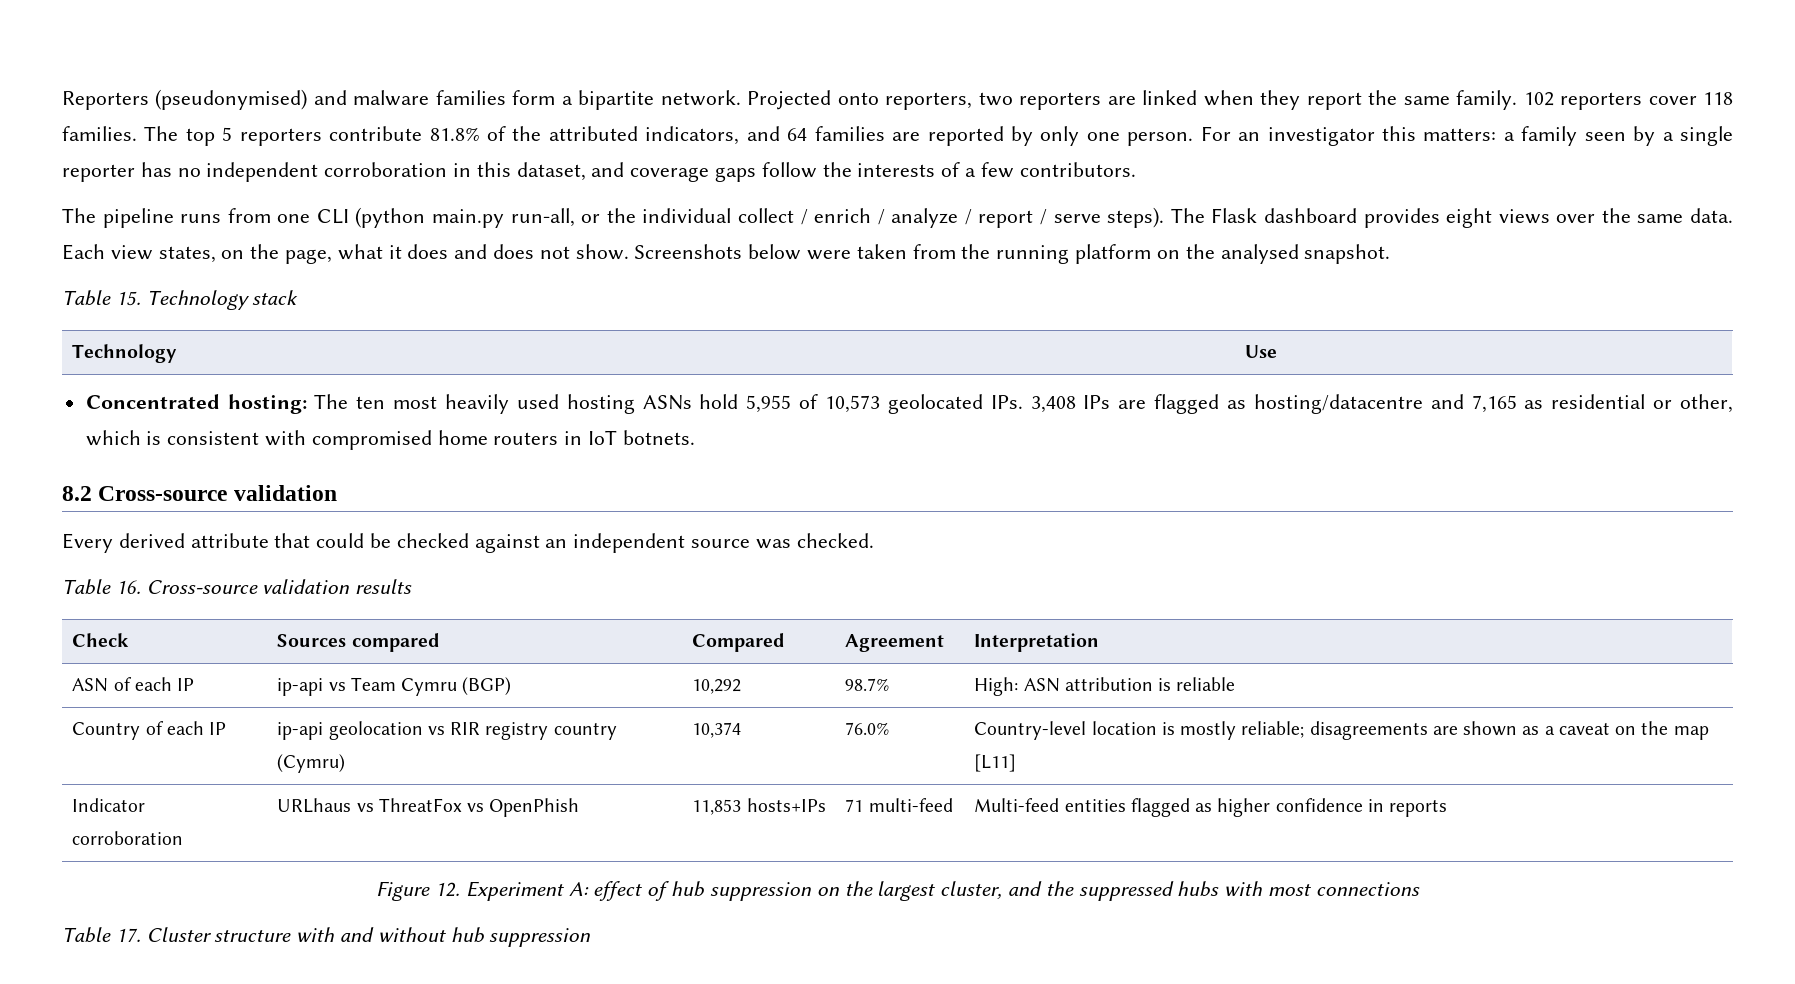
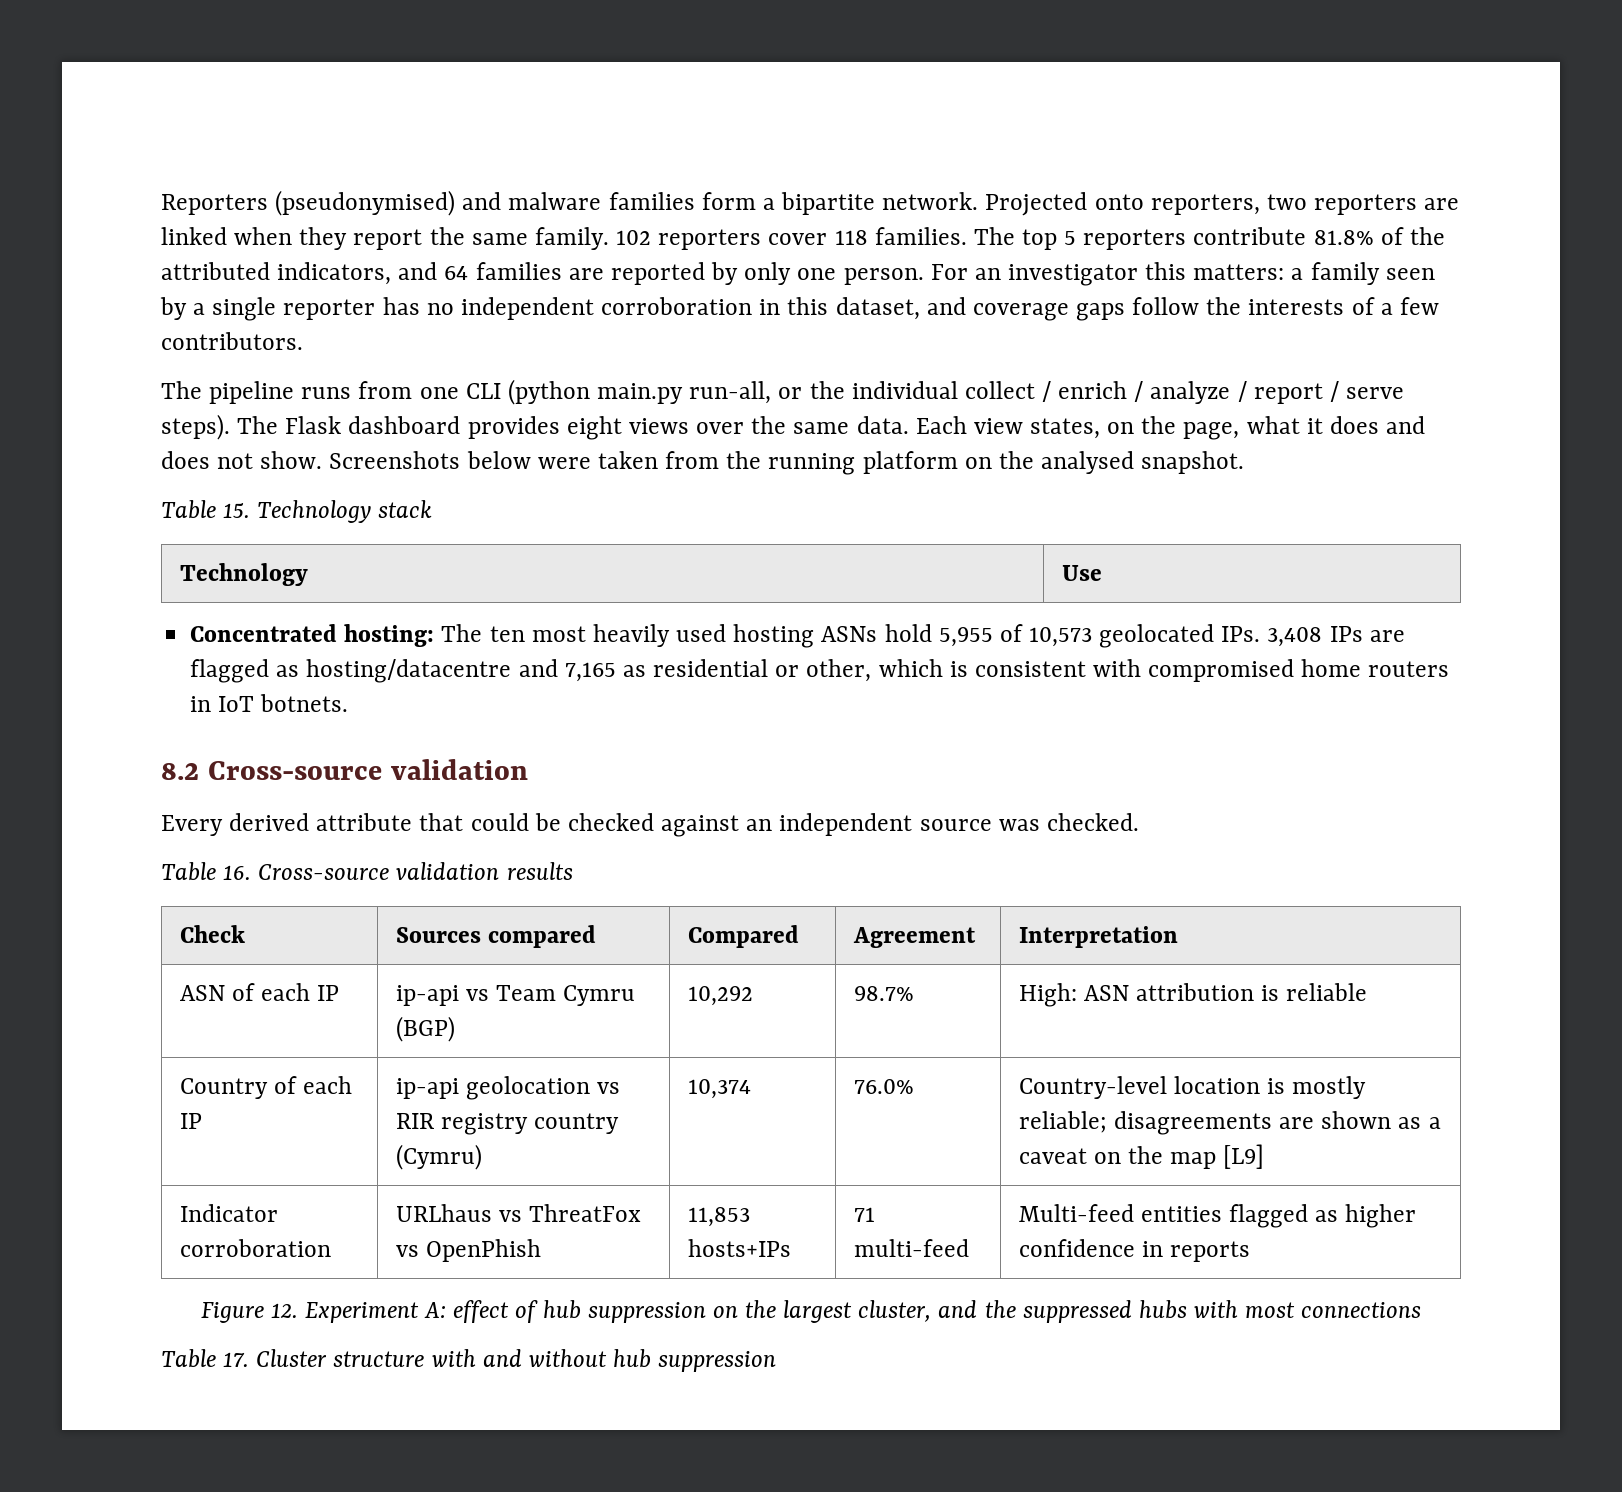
- Country of each IP | ip-api geolocation vs RIR registry country (Cymru) | 10,374 | 76.0% | Country-level location is mostly reliable; disagreements are shown as a caveat on the map [L11]
+ Country of each IP | ip-api geolocation vs RIR registry country (Cymru) | 10,374 | 76.0% | Country-level location is mostly reliable; disagreements are shown as a caveat on the map [L9]

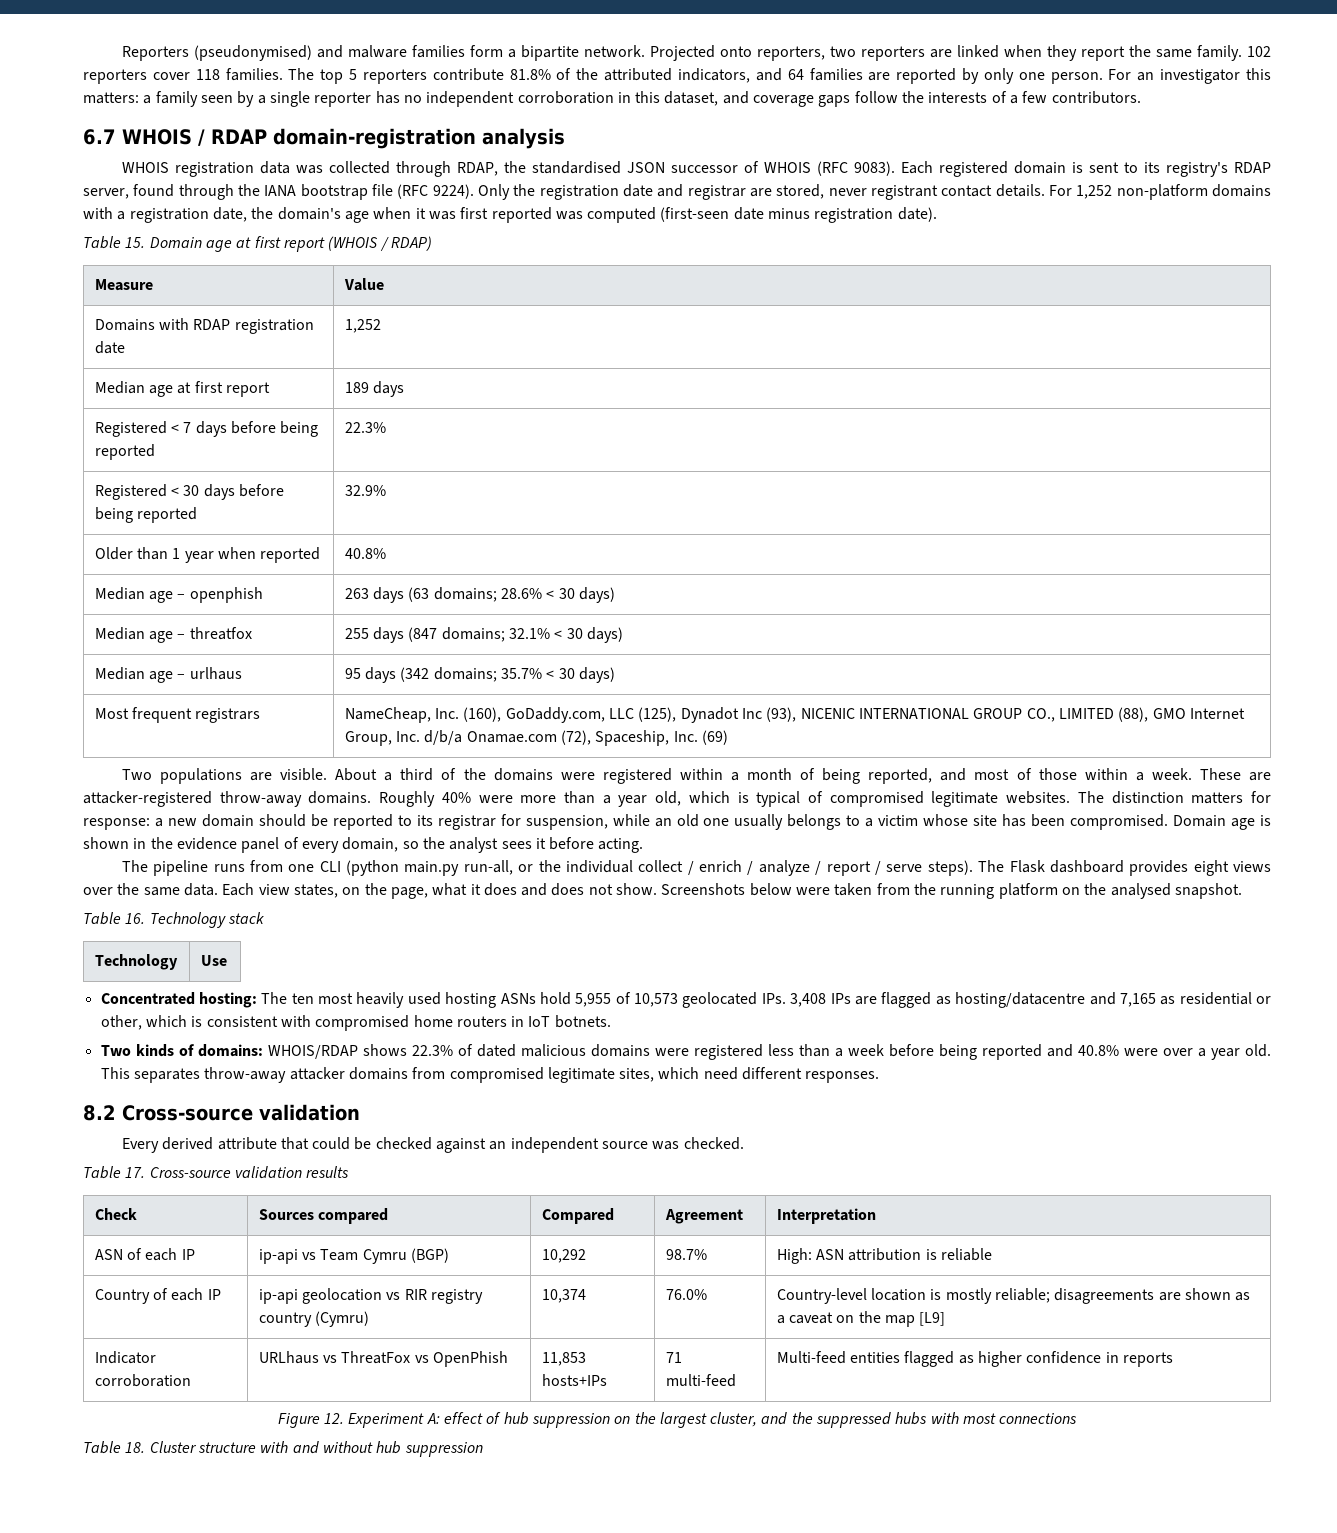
+ 6.7 WHOIS / RDAP domain-registration analysis
+ WHOIS registration data was collected through RDAP, the standardised JSON successor of WHOIS (RFC 9083). Each registered domain is sent to its registry's RDAP server, found through the IANA bootstrap file (RFC 9224). Only the registration date and registrar are stored, never registrant contact details. For 1,252 non-platform domains with a registration date, the domain's age when it was first reported was computed (first-seen date minus registration date).
+ Table 15. Domain age at first report (WHOIS / RDAP)
+ Measure | Value
+ Domains with RDAP registration date | 1,252
+ Median age at first report | 189 days
+ Registered < 7 days before being reported | 22.3%
+ Registered < 30 days before being reported | 32.9%
+ Older than 1 year when reported | 40.8%
+ Median age – openphish | 263 days (63 domains; 28.6% < 30 days)
+ Median age – threatfox | 255 days (847 domains; 32.1% < 30 days)
+ Median age – urlhaus | 95 days (342 domains; 35.7% < 30 days)
+ Most frequent registrars | NameCheap, Inc. (160), GoDaddy.com, LLC (125), Dynadot Inc (93), NICENIC INTERNATIONAL GROUP CO., LIMITED (88), GMO Internet Group, Inc. d/b/a Onamae.com (72), Spaceship, Inc. (69)
+ Two populations are visible. About a third of the domains were registered within a month of being reported, and most of those within a week. These are attacker-registered throw-away domains. Roughly 40% were more than a year old, which is typical of compromised legitimate websites. The distinction matters for response: a new domain should be reported to its registrar for suspension, while an old one usually belongs to a victim whose site has been compromised. Domain age is shown in the evidence panel of every domain, so the analyst sees it before acting.
- Table 15. Technology stack
+ Table 16. Technology stack
+ Two kinds of domains: WHOIS/RDAP shows 22.3% of dated malicious domains were registered less than a week before being reported and 40.8% were over a year old. This separates throw-away attacker domains from compromised legitimate sites, which need different responses.
- Table 16. Cross-source validation results
+ Table 17. Cross-source validation results
- Table 17. Cluster structure with and without hub suppression
+ Table 18. Cluster structure with and without hub suppression

